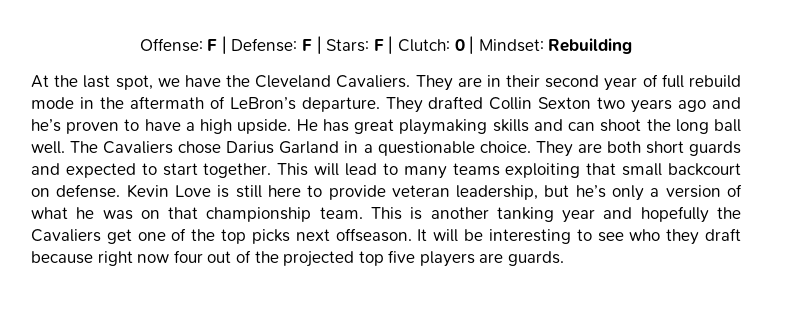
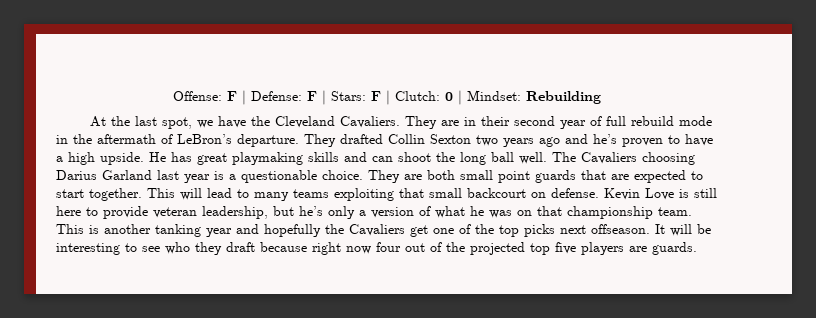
- The Cavaliers chose Darius Garland in a questionable choice.
+ The Cavaliers choosing Darius Garland last year is a questionable choice.
- They are both short guards and expected to start together.
+ They are both small point guards that are expected to start together.

